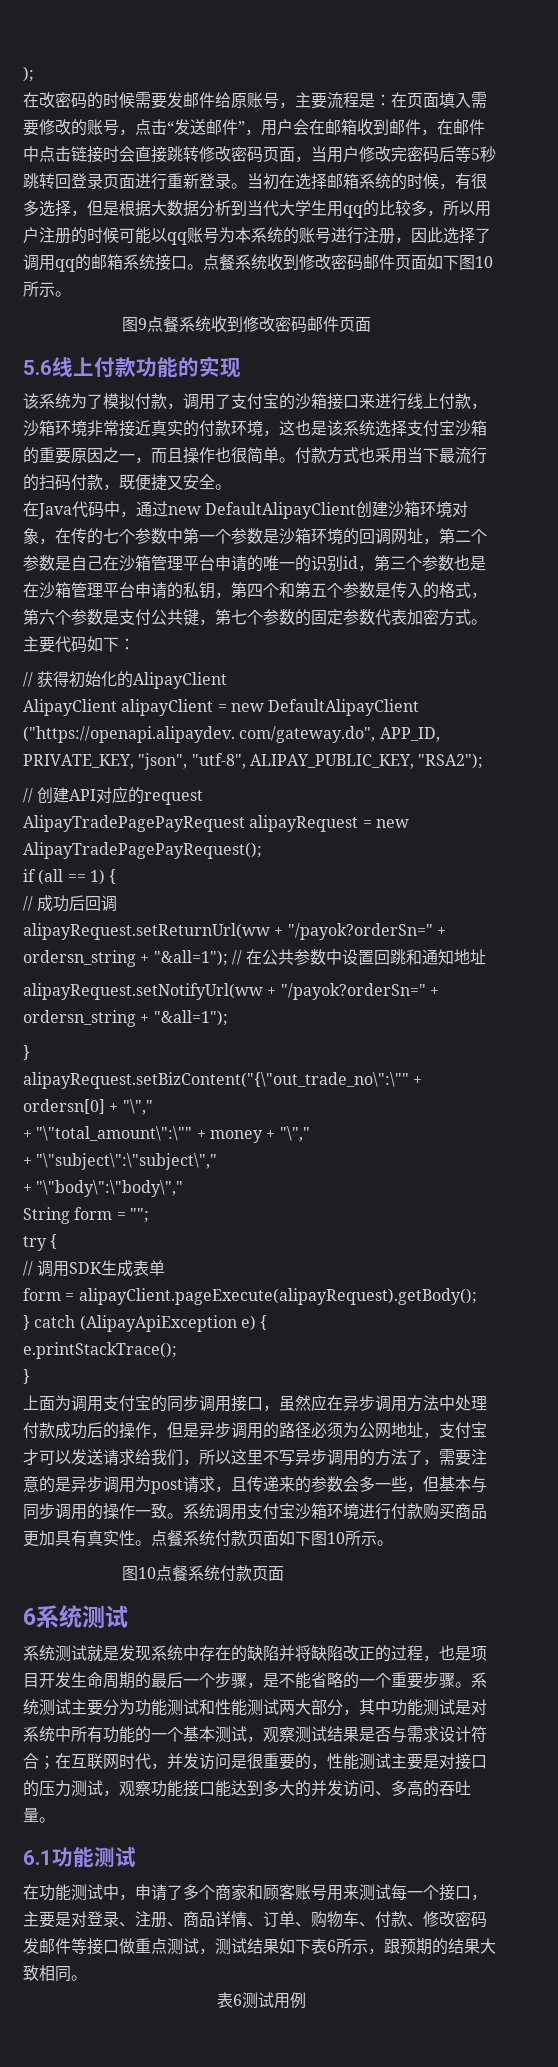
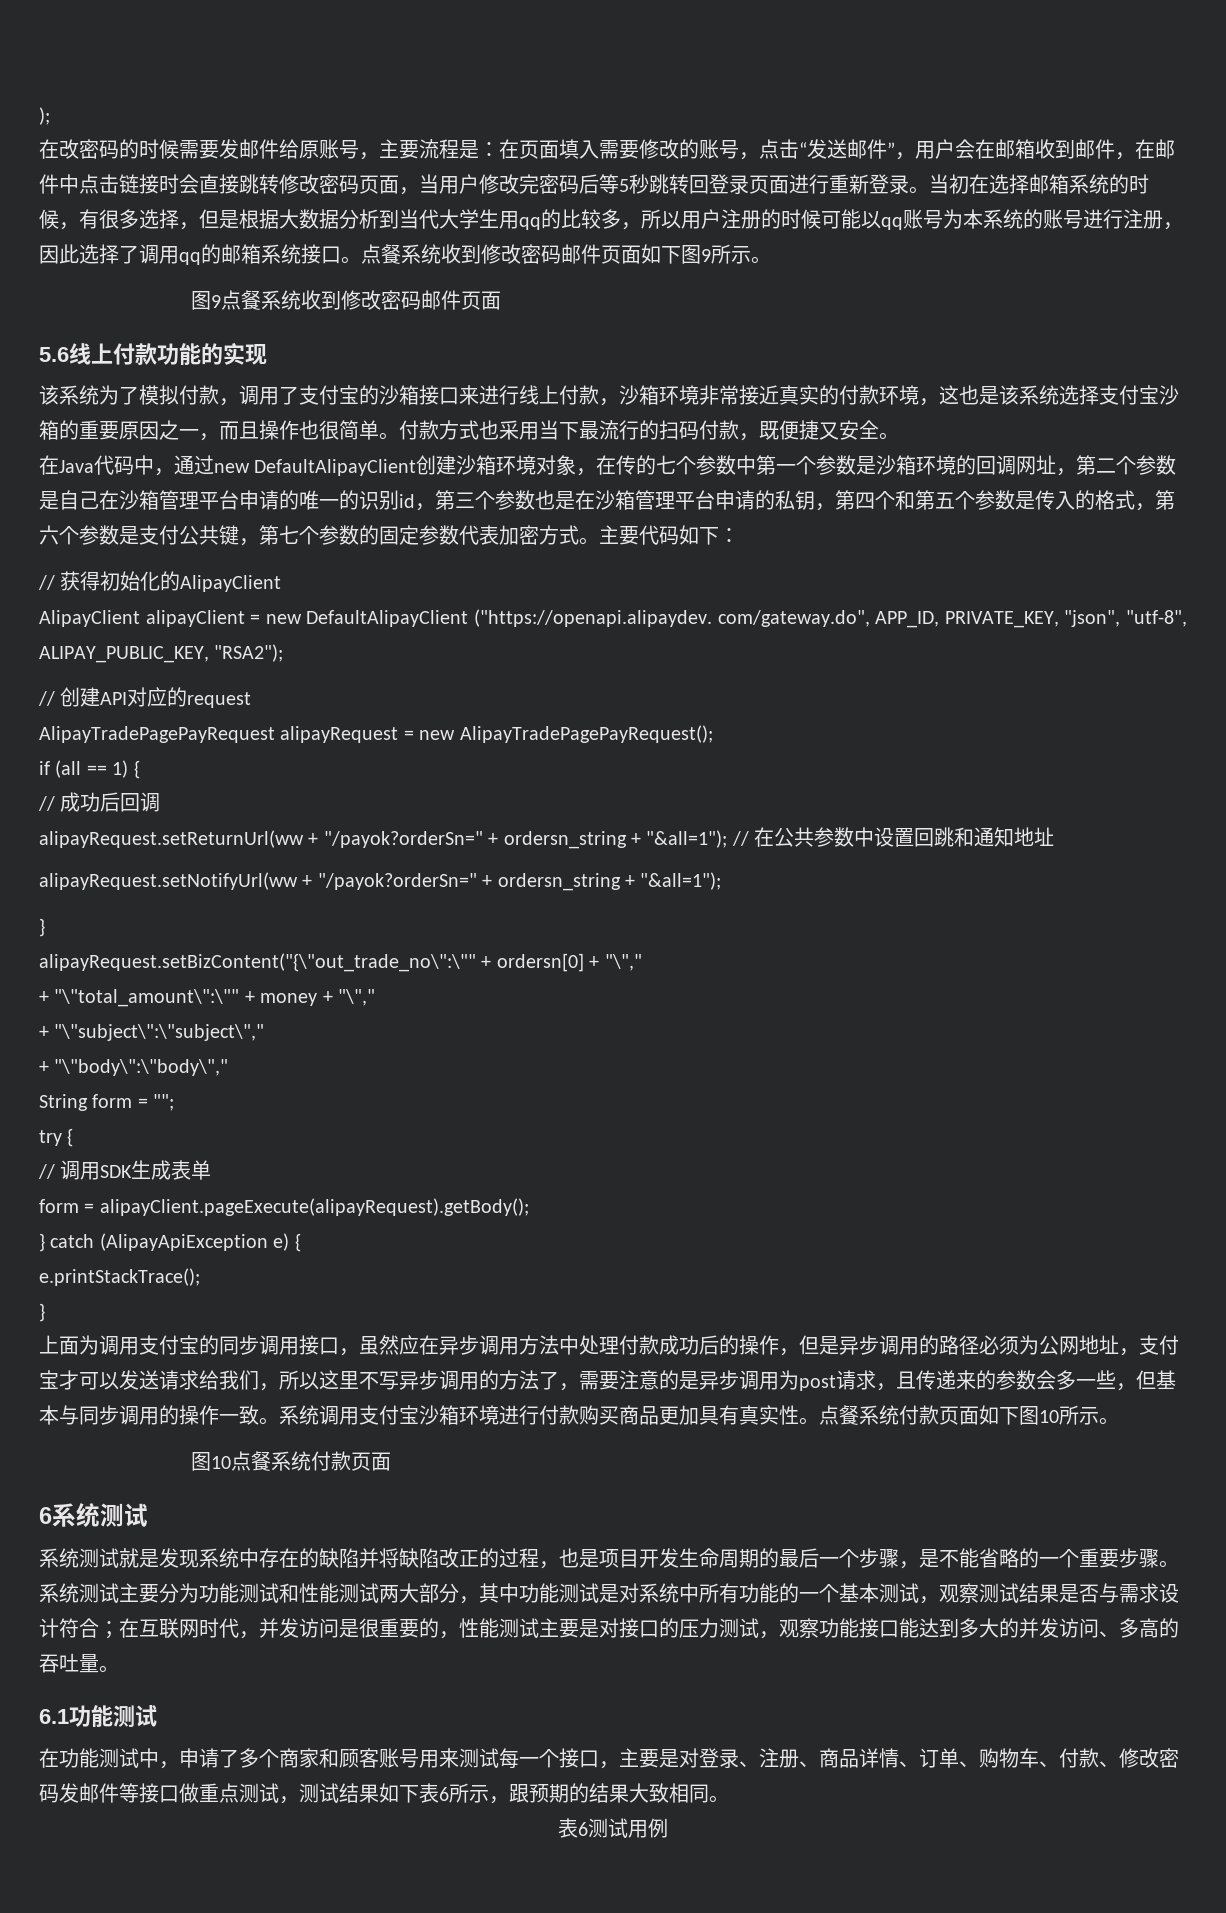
- 点餐系统收到修改密码邮件页面如下图10所示。
+ 点餐系统收到修改密码邮件页面如下图9所示。

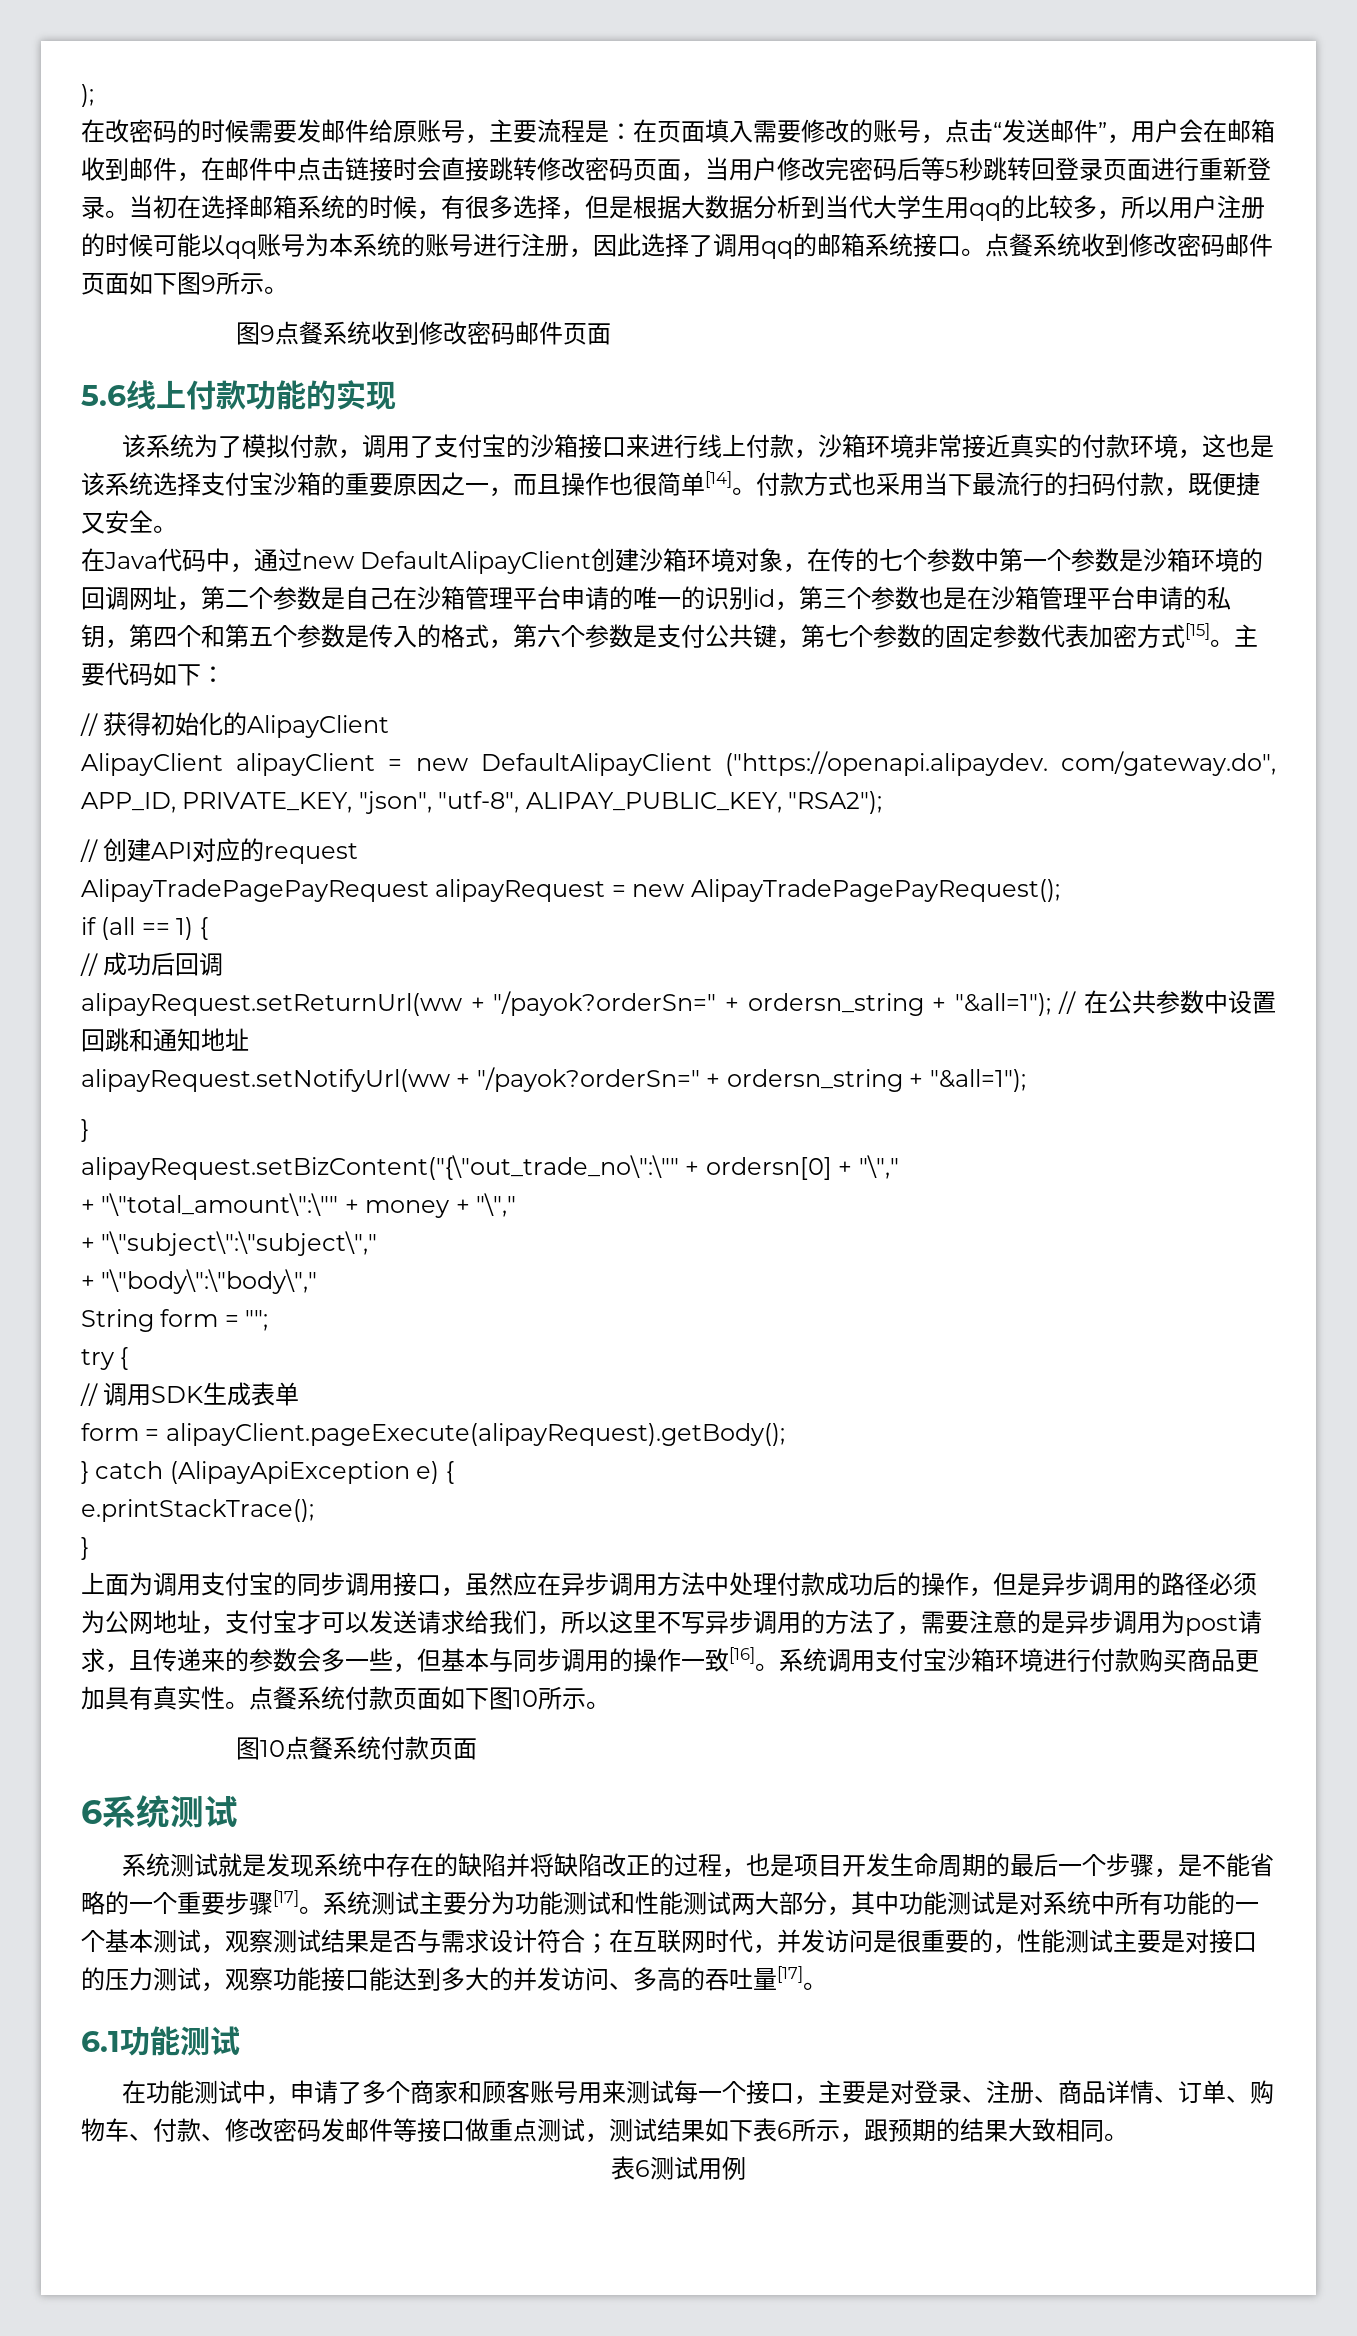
- 该系统为了模拟付款，调用了支付宝的沙箱接口来进行线上付款，沙箱环境非常接近真实的付款环境，这也是该系统选择支付宝沙箱的重要原因之一，而且操作也很简单。
+ 该系统为了模拟付款，调用了支付宝的沙箱接口来进行线上付款，沙箱环境非常接近真实的付款环境，这也是该系统选择支付宝沙箱的重要原因之一，而且操作也很简单[14]。
- 在Java代码中，通过new DefaultAlipayClient创建沙箱环境对象，在传的七个参数中第一个参数是沙箱环境的回调网址，第二个参数是自己在沙箱管理平台申请的唯一的识别id，第三个参数也是在沙箱管理平台申请的私钥，第四个和第五个参数是传入的格式，第六个参数是支付公共键，第七个参数的固定参数代表加密方式。
+ 在Java代码中，通过new DefaultAlipayClient创建沙箱环境对象，在传的七个参数中第一个参数是沙箱环境的回调网址，第二个参数是自己在沙箱管理平台申请的唯一的识别id，第三个参数也是在沙箱管理平台申请的私钥，第四个和第五个参数是传入的格式，第六个参数是支付公共键，第七个参数的固定参数代表加密方式[15]。
- 上面为调用支付宝的同步调用接口，虽然应在异步调用方法中处理付款成功后的操作，但是异步调用的路径必须为公网地址，支付宝才可以发送请求给我们，所以这里不写异步调用的方法了，需要注意的是异步调用为post请求，且传递来的参数会多一些，但基本与同步调用的操作一致。
+ 上面为调用支付宝的同步调用接口，虽然应在异步调用方法中处理付款成功后的操作，但是异步调用的路径必须为公网地址，支付宝才可以发送请求给我们，所以这里不写异步调用的方法了，需要注意的是异步调用为post请求，且传递来的参数会多一些，但基本与同步调用的操作一致[16]。
- 系统测试就是发现系统中存在的缺陷并将缺陷改正的过程，也是项目开发生命周期的最后一个步骤，是不能省略的一个重要步骤。
+ 系统测试就是发现系统中存在的缺陷并将缺陷改正的过程，也是项目开发生命周期的最后一个步骤，是不能省略的一个重要步骤[17]。
- 系统测试主要分为功能测试和性能测试两大部分，其中功能测试是对系统中所有功能的一个基本测试，观察测试结果是否与需求设计符合；在互联网时代，并发访问是很重要的，性能测试主要是对接口的压力测试，观察功能接口能达到多大的并发访问、多高的吞吐量。
+ 系统测试主要分为功能测试和性能测试两大部分，其中功能测试是对系统中所有功能的一个基本测试，观察测试结果是否与需求设计符合；在互联网时代，并发访问是很重要的，性能测试主要是对接口的压力测试，观察功能接口能达到多大的并发访问、多高的吞吐量[17]。

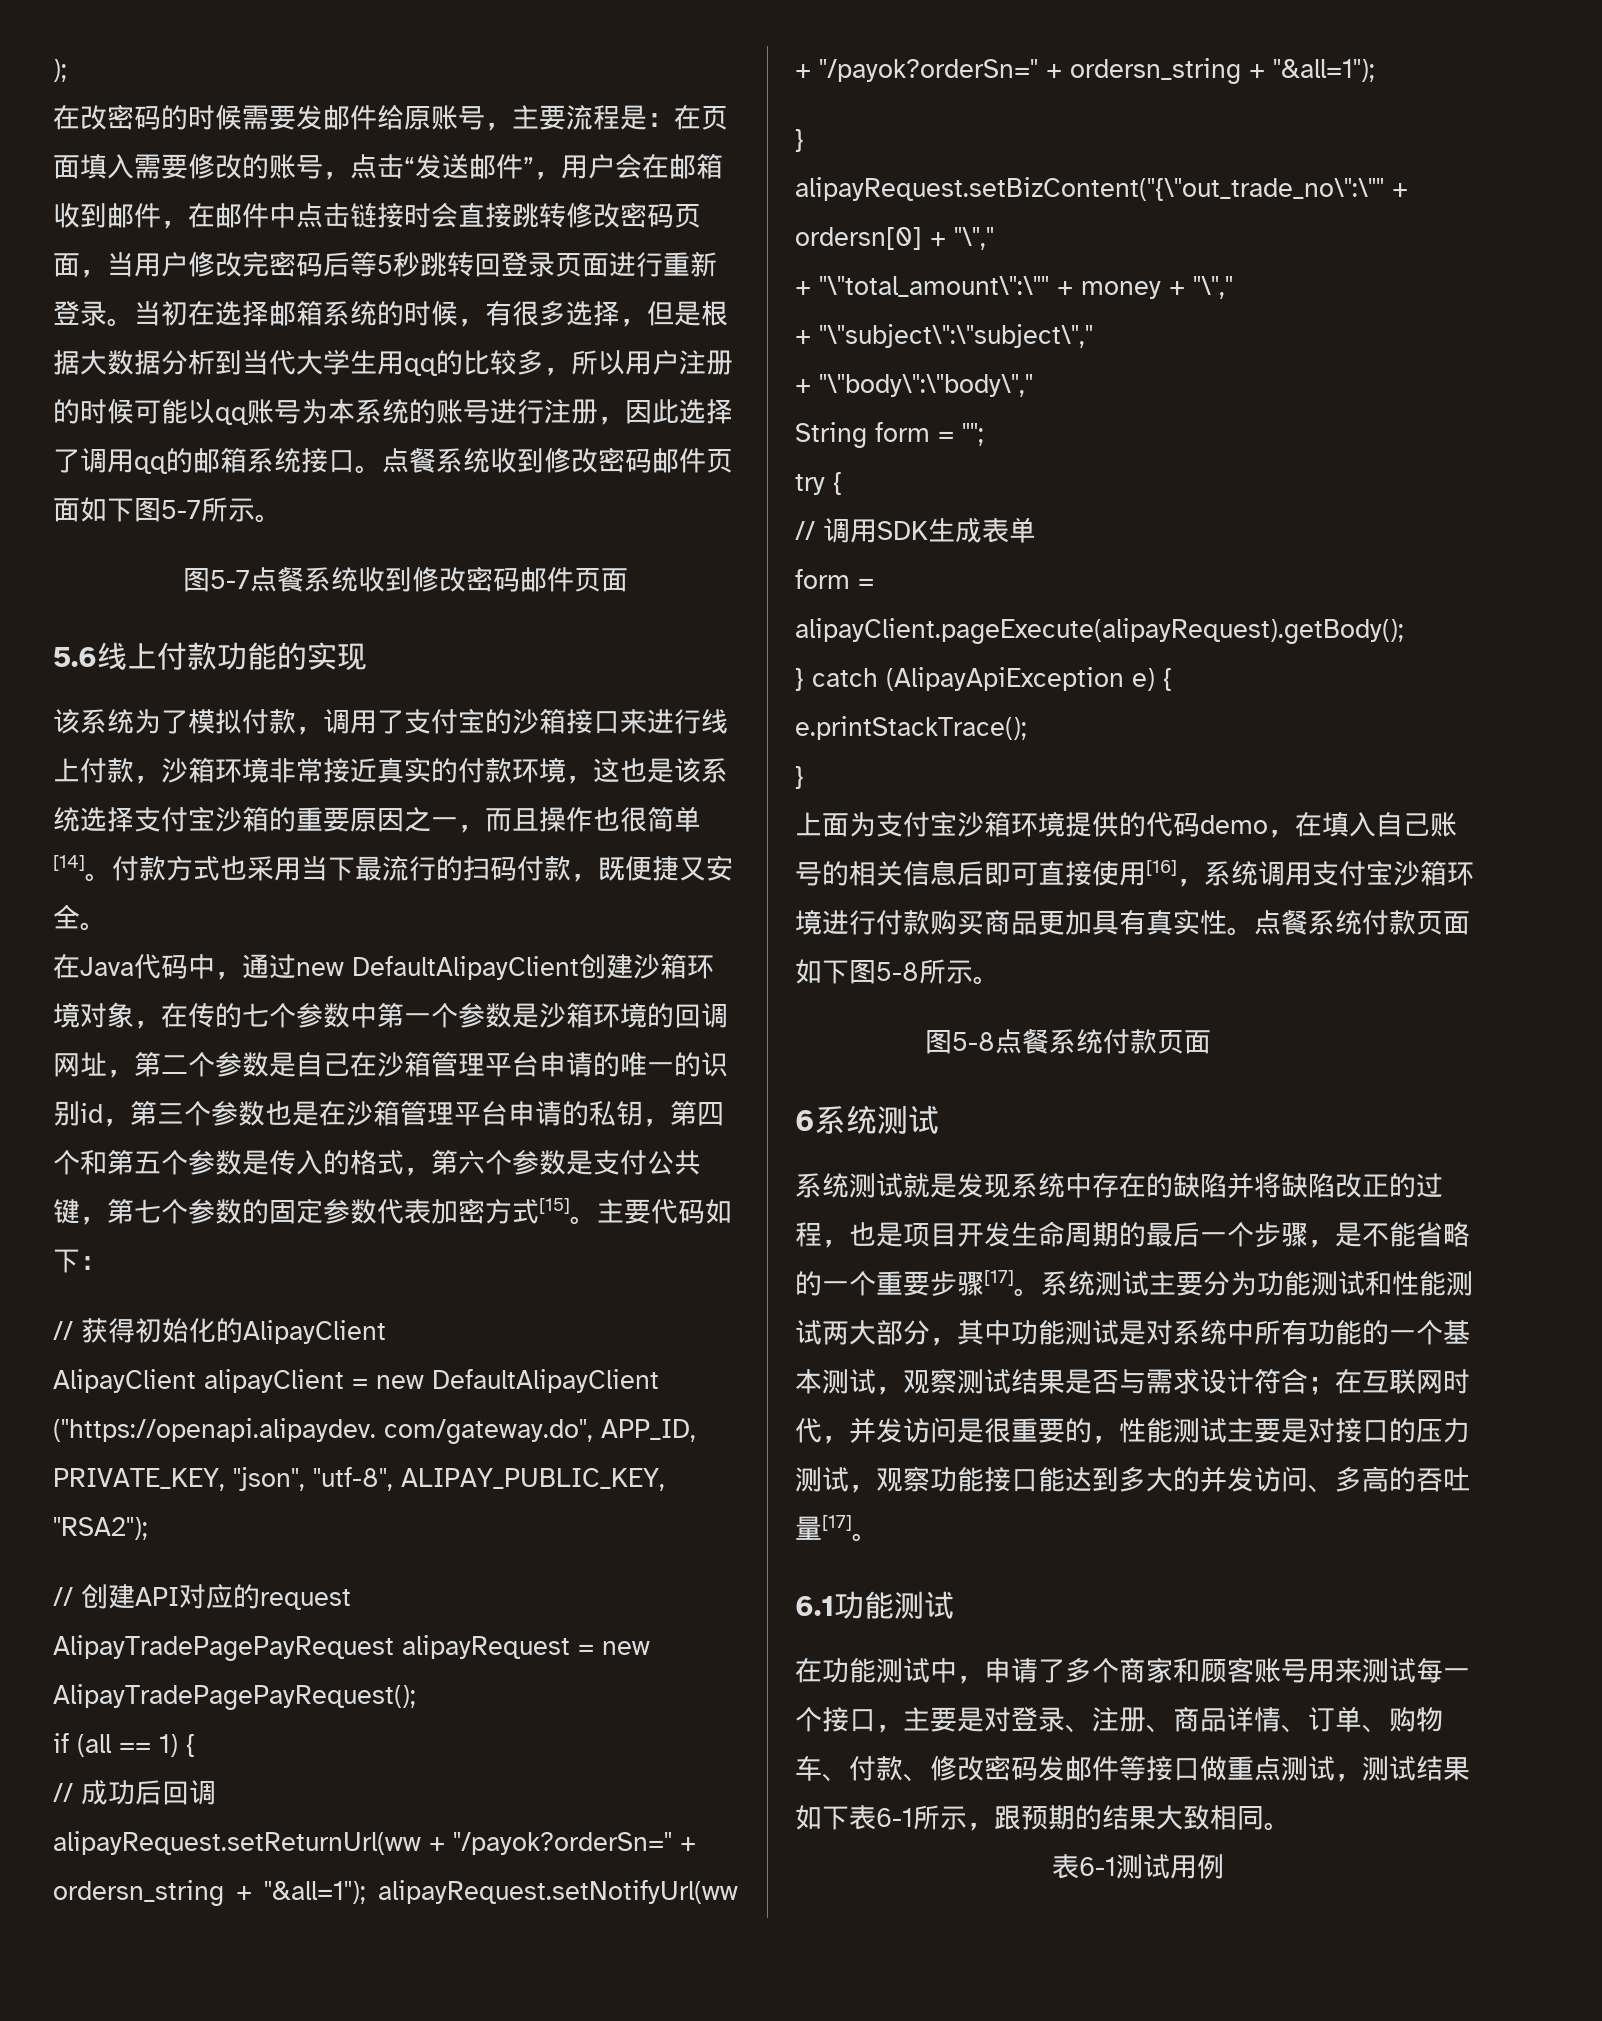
- 点餐系统收到修改密码邮件页面如下图9所示。
- 图9点餐系统收到修改密码邮件页面
+ 点餐系统收到修改密码邮件页面如下图5-7所示。
+ 图5-7点餐系统收到修改密码邮件页面
- alipayRequest.setReturnUrl(ww + "/payok?orderSn=" + ordersn_string + "&all=1"); // 在公共参数中设置回跳和通知地址
- alipayRequest.setNotifyUrl(ww + "/payok?orderSn=" + ordersn_string + "&all=1");
+ alipayRequest.setReturnUrl(ww + "/payok?orderSn=" + ordersn_string + "&all=1"); alipayRequest.setNotifyUrl(ww + "/payok?orderSn=" + ordersn_string + "&all=1");
- 上面为调用支付宝的同步调用接口，虽然应在异步调用方法中处理付款成功后的操作，但是异步调用的路径必须为公网地址，支付宝才可以发送请求给我们，所以这里不写异步调用的方法了，需要注意的是异步调用为post请求，且传递来的参数会多一些，但基本与同步调用的操作一致[16]。系统调用支付宝沙箱环境进行付款购买商品更加具有真实性。
+ 上面为支付宝沙箱环境提供的代码demo，在填入自己账号的相关信息后即可直接使用[16]，系统调用支付宝沙箱环境进行付款购买商品更加具有真实性。
- 点餐系统付款页面如下图10所示。
- 图10点餐系统付款页面
+ 点餐系统付款页面如下图5-8所示。
+ 图5-8点餐系统付款页面
- 在功能测试中，申请了多个商家和顾客账号用来测试每一个接口，主要是对登录、注册、商品详情、订单、购物车、付款、修改密码发邮件等接口做重点测试，测试结果如下表6所示，跟预期的结果大致相同。
+ 在功能测试中，申请了多个商家和顾客账号用来测试每一个接口，主要是对登录、注册、商品详情、订单、购物车、付款、修改密码发邮件等接口做重点测试，测试结果如下表6-1所示，跟预期的结果大致相同。
- 表6测试用例
+ 表6-1测试用例

